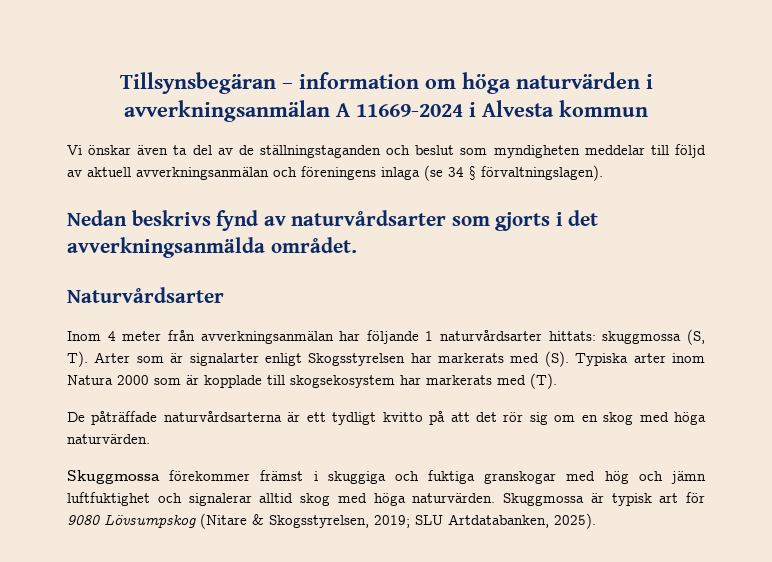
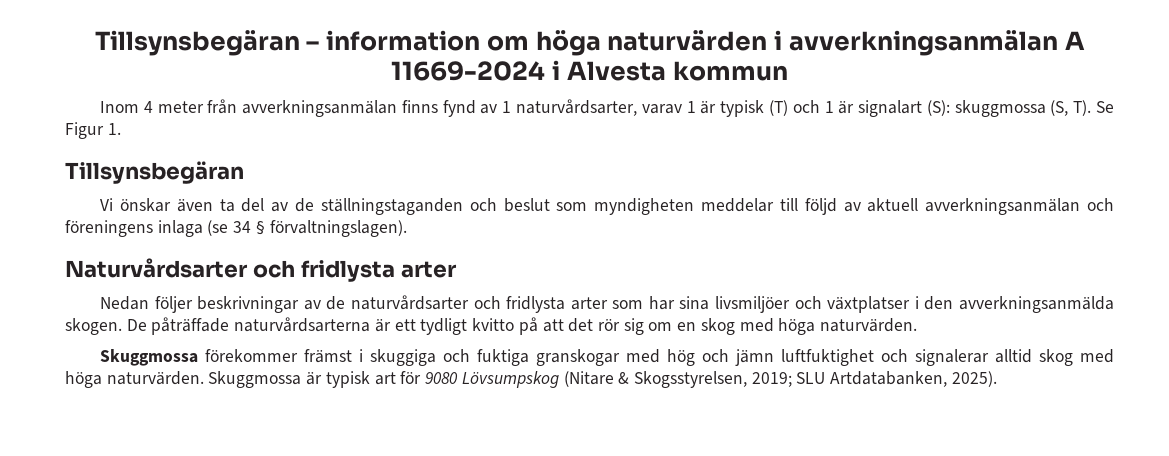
+ Inom 4 meter från avverkningsanmälan finns fynd av 1 naturvårdsarter, varav 1 är typisk (T) och 1 är signalart (S): skuggmossa (S, T). Se Figur 1.
+ Tillsynsbegäran
- Nedan beskrivs fynd av naturvårdsarter som gjorts i det avverkningsanmälda området.
- Naturvårdsarter
- Inom 4 meter från avverkningsanmälan har följande 1 naturvårdsarter hittats: skuggmossa (S, T). Arter som är signalarter enligt Skogsstyrelsen har markerats med (S). Typiska arter inom Natura 2000 som är kopplade till skogsekosystem har markerats med (T).
- De påträffade naturvårdsarterna är ett tydligt kvitto på att det rör sig om en skog med höga naturvärden.
+ Naturvårdsarter och fridlysta arter
+ Nedan följer beskrivningar av de naturvårdsarter och fridlysta arter som har sina livsmiljöer och växtplatser i den avverkningsanmälda skogen. De påträffade naturvårdsarterna är ett tydligt kvitto på att det rör sig om en skog med höga naturvärden.

